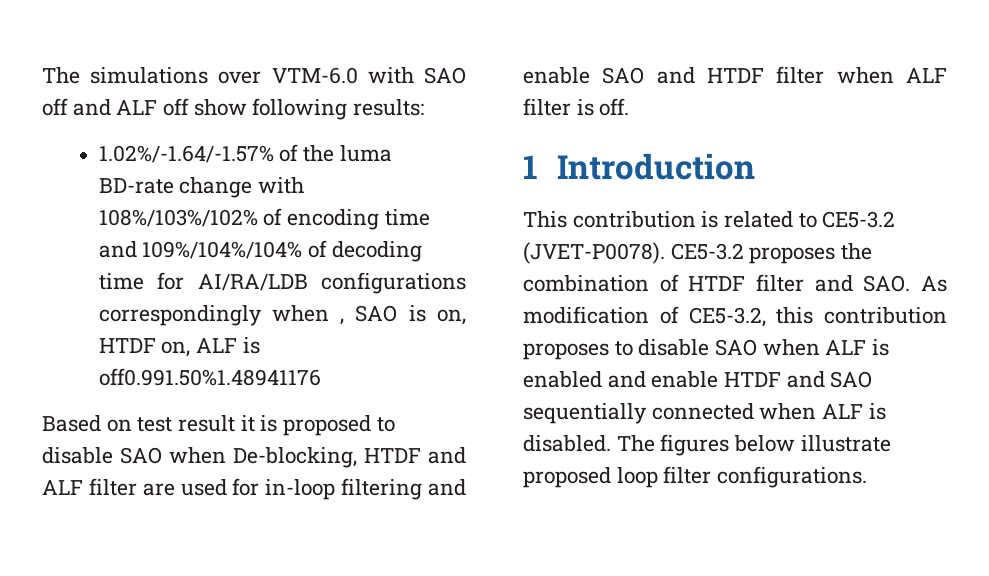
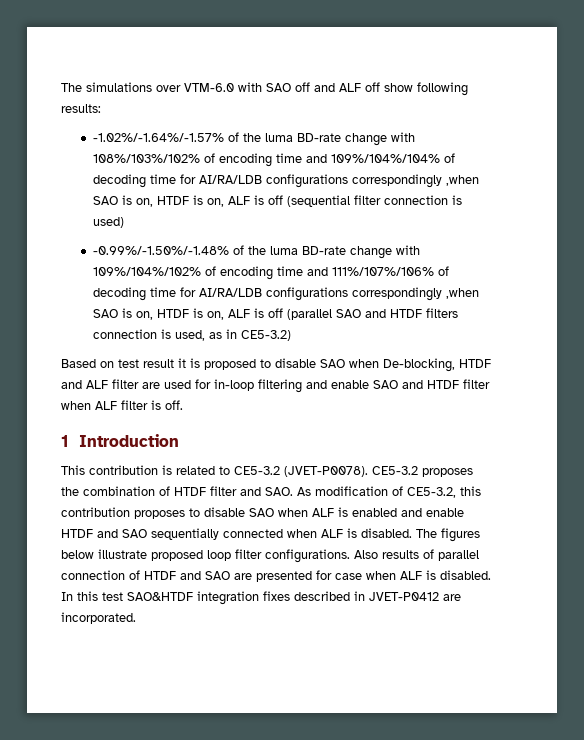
- 1.02%/-1.64/-1.57% of the luma BD-rate change with 108%/103%/102% of encoding time and 109%/104%/104% of decoding time for AI/RA/LDB configurations correspondingly when , SAO is on, HTDF on, ALF is off0.991.50%1.48941176
+ -1.02%/-1.64%/-1.57% of the luma BD-rate change with 108%/103%/102% of encoding time and 109%/104%/104% of decoding time for AI/RA/LDB configurations correspondingly ,when SAO is on, HTDF is on, ALF is off (sequential filter connection is used)
+ -0.99%/-1.50%/-1.48% of the luma BD-rate change with 109%/104%/102% of encoding time and 111%/107%/106% of decoding time for AI/RA/LDB configurations correspondingly ,when SAO is on, HTDF is on, ALF is off (parallel SAO and HTDF filters connection is used, as in CE5-3.2)
+ Also results of parallel connection of HTDF and SAO are presented for case when ALF is disabled. In this test SAO&HTDF integration fixes described in JVET-P0412 are incorporated.

